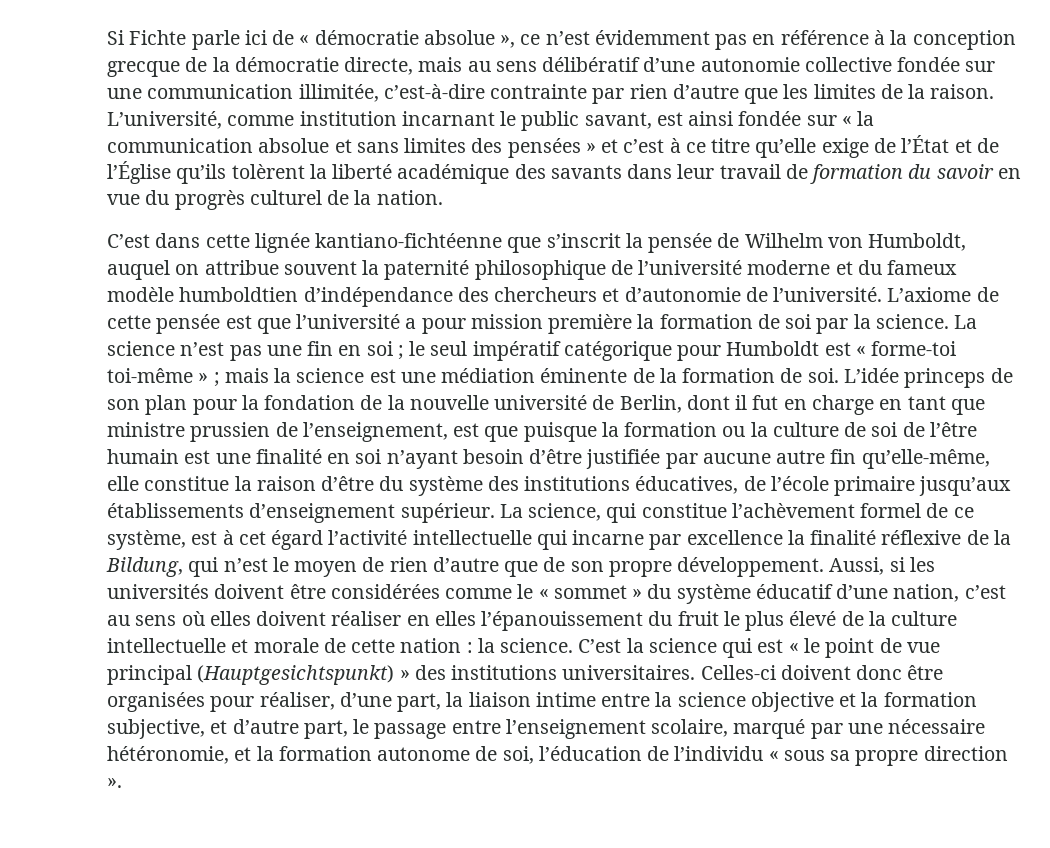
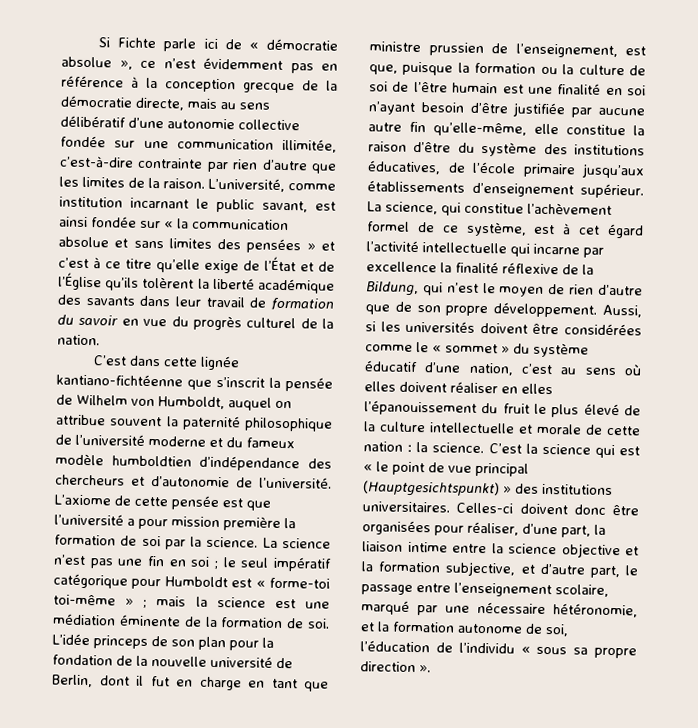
- L’idée princeps de son plan pour la fondation de la nouvelle université de Berlin, dont il fut en charge en tant que ministre prussien de l’enseignement, est que puisque la formation ou la culture de soi de l’être humain est une finalité en soi n’ayant besoin d’être justifiée par aucune autre fin qu’elle-même, elle constitue la raison d’être du système des institutions éducatives, de l’école primaire jusqu’aux établissements d’enseignement supérieur.
+ L’idée princeps de son plan pour la fondation de la nouvelle université de Berlin, dont il fut en charge en tant que ministre prussien de l’enseignement, est que, puisque la formation ou la culture de soi de l’être humain est une finalité en soi n’ayant besoin d’être justifiée par aucune autre fin qu’elle-même, elle constitue la raison d’être du système des institutions éducatives, de l’école primaire jusqu’aux établissements d’enseignement supérieur.

